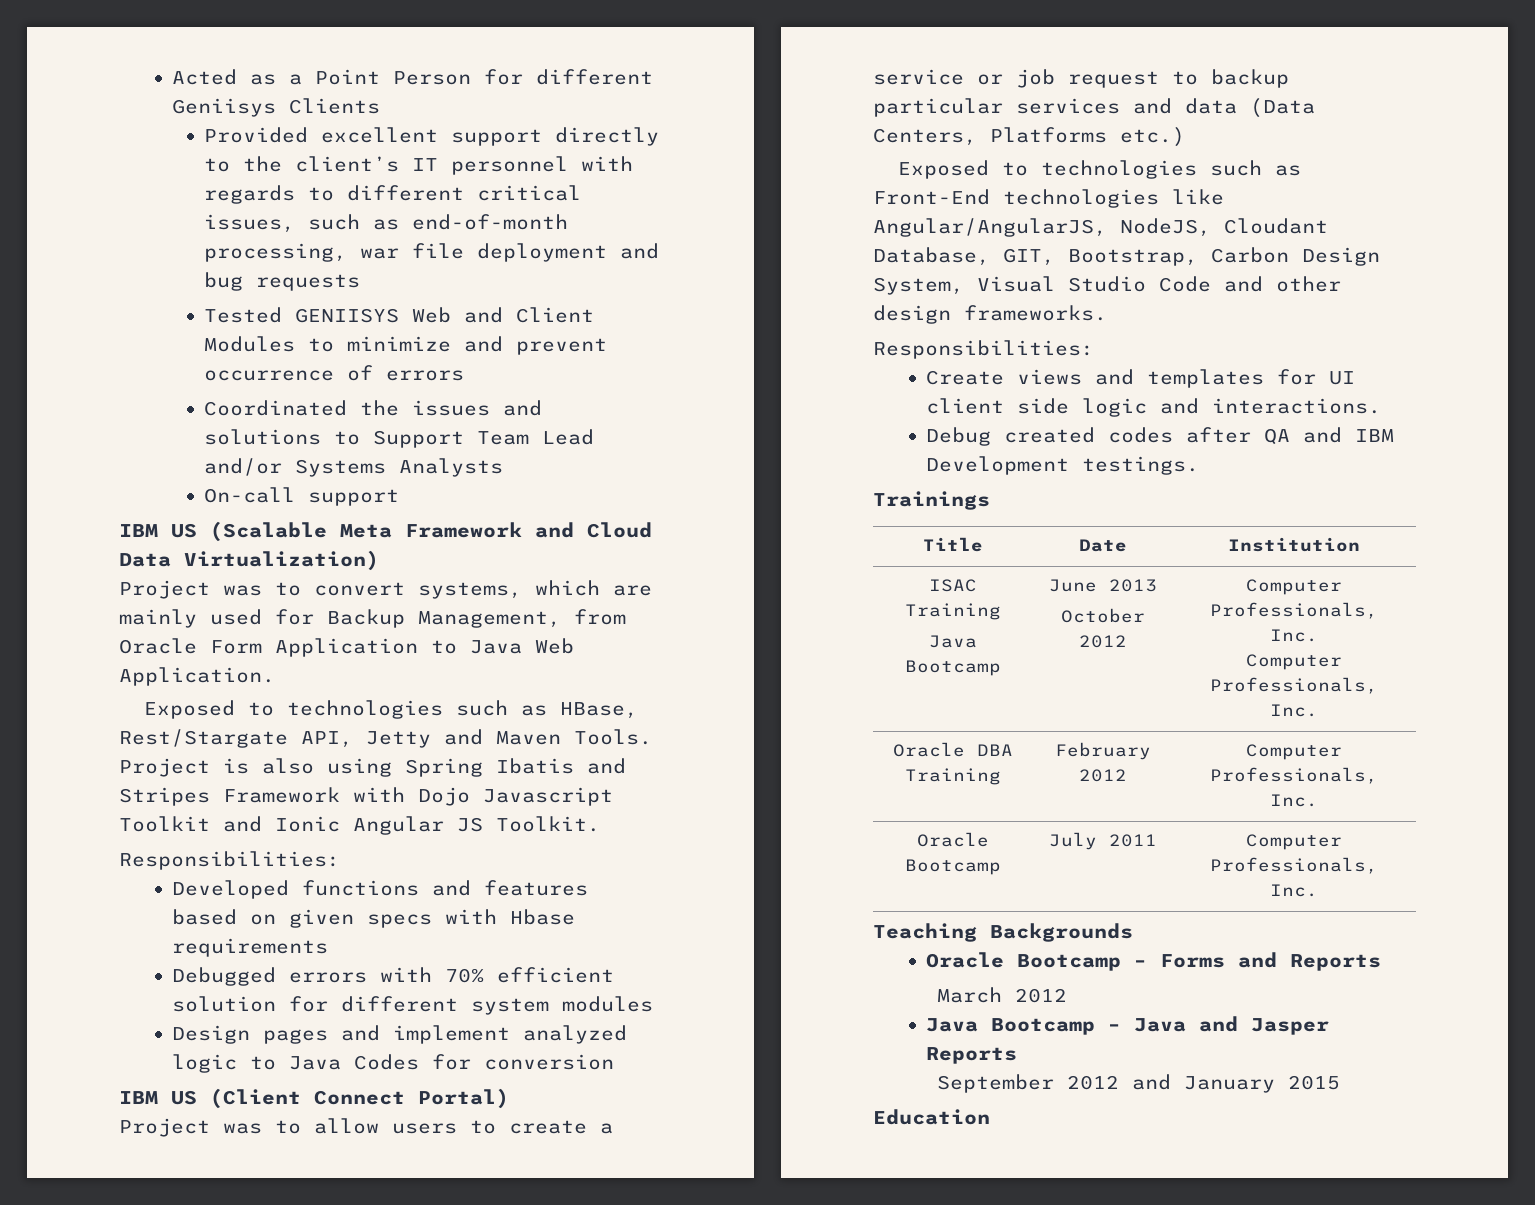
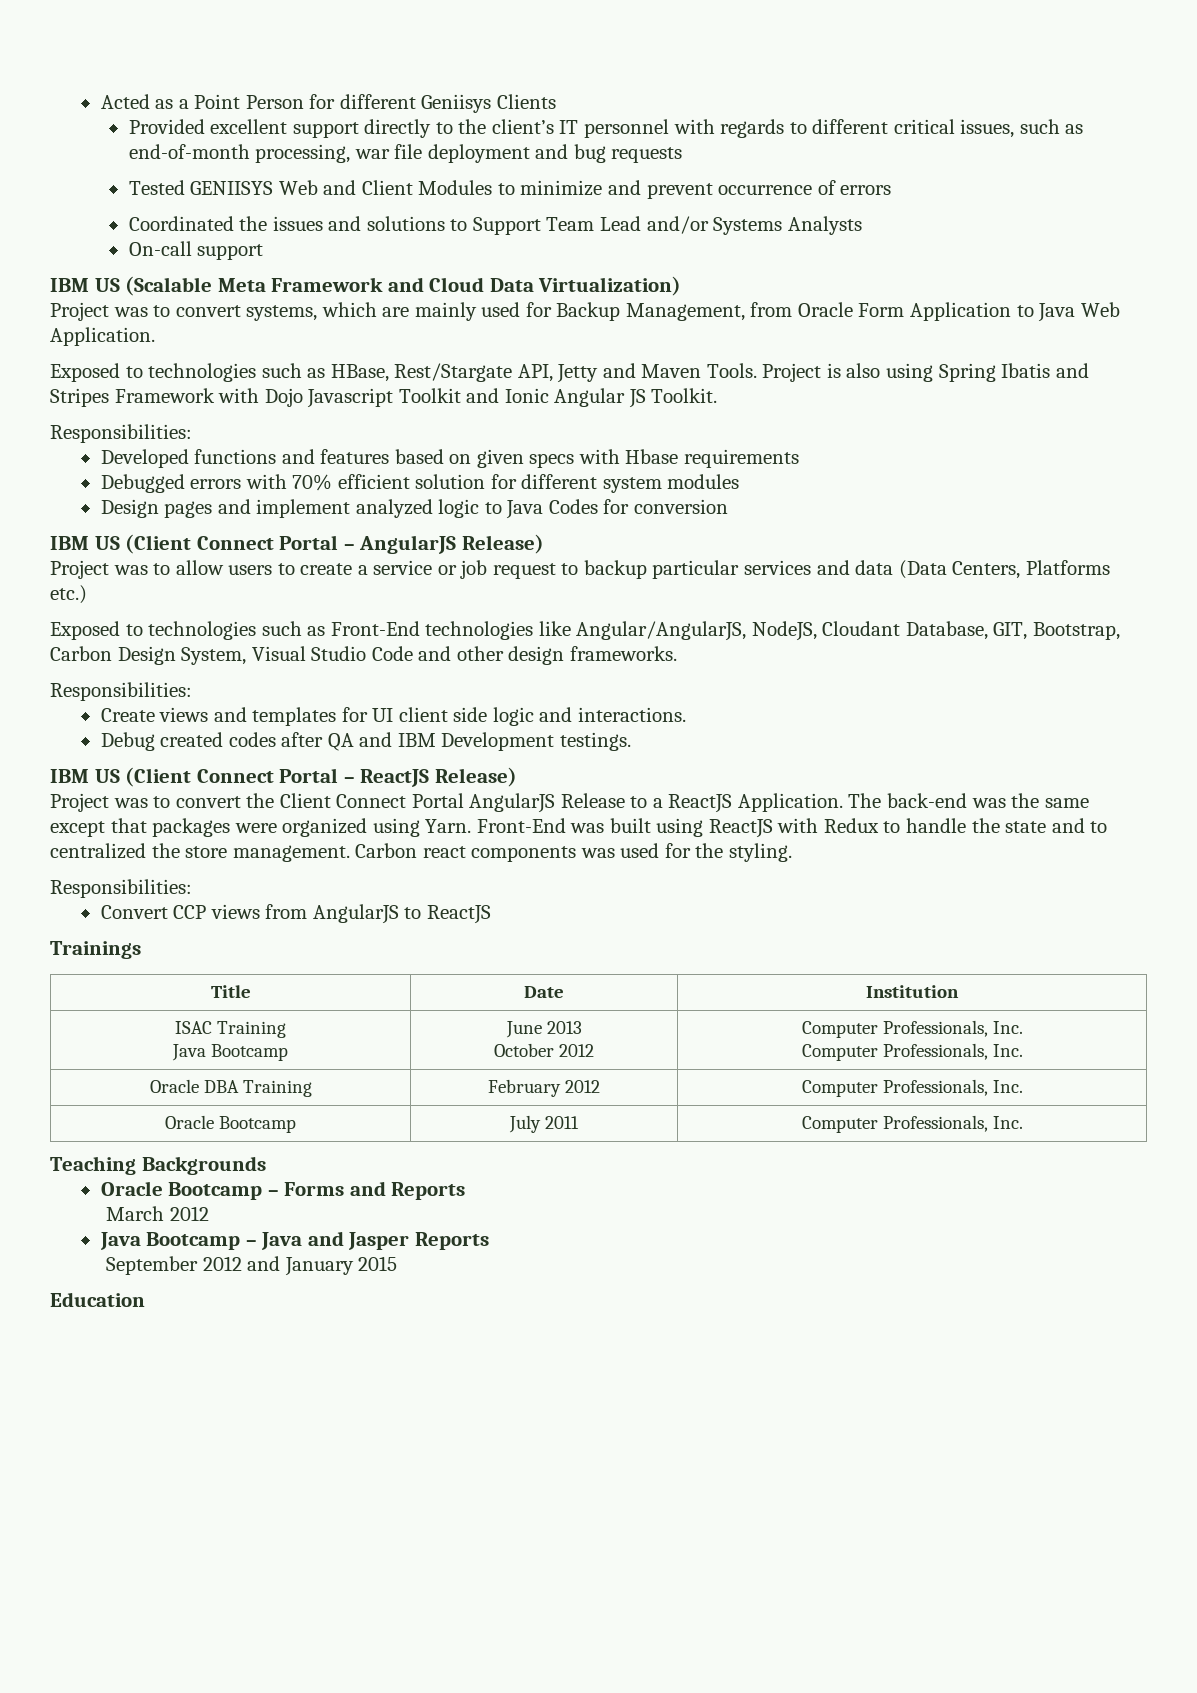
- IBM US (Client Connect Portal)
+ IBM US (Client Connect Portal – AngularJS Release)
+ IBM US (Client Connect Portal – ReactJS Release)
+ Project was to convert the Client Connect Portal AngularJS Release to a ReactJS Application. The back-end was the same except that packages were organized using Yarn. Front-End was built using ReactJS with Redux to handle the state and to centralized the store management. Carbon react components was used for the styling.
+ Responsibilities:
+ Convert CCP views from AngularJS to ReactJS

